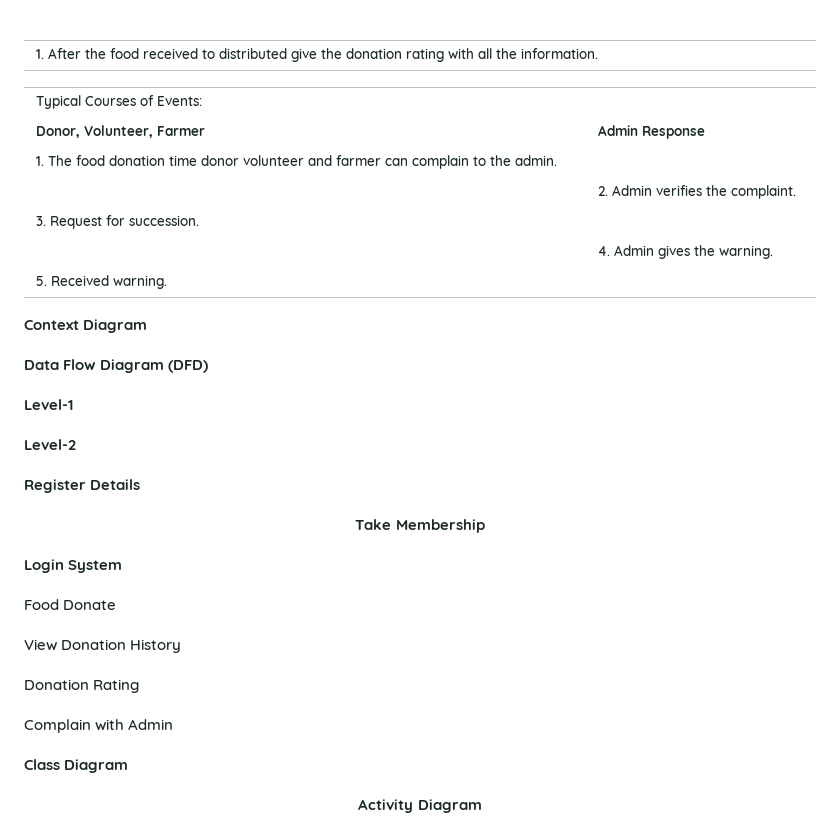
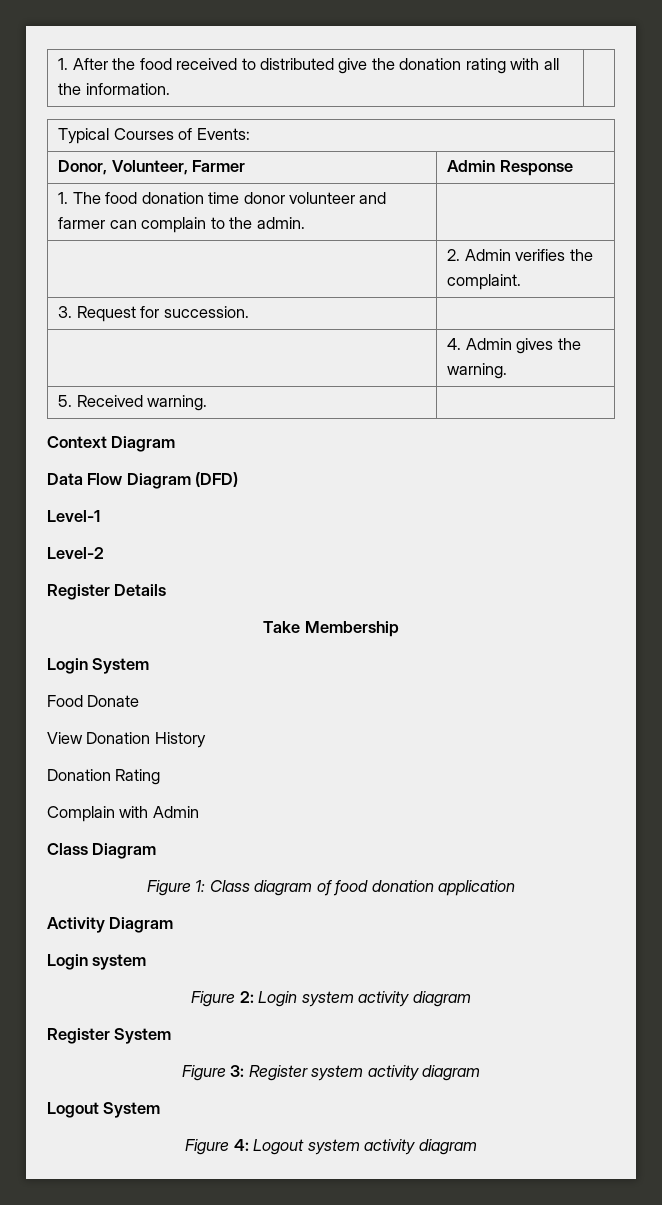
+ Figure 1: Class diagram of food donation application
  Activity Diagram
+ Login system
+ Figure 2: Login system activity diagram
+ Register System
+ Figure 3: Register system activity diagram
+ Logout System
+ Figure 4: Logout system activity diagram

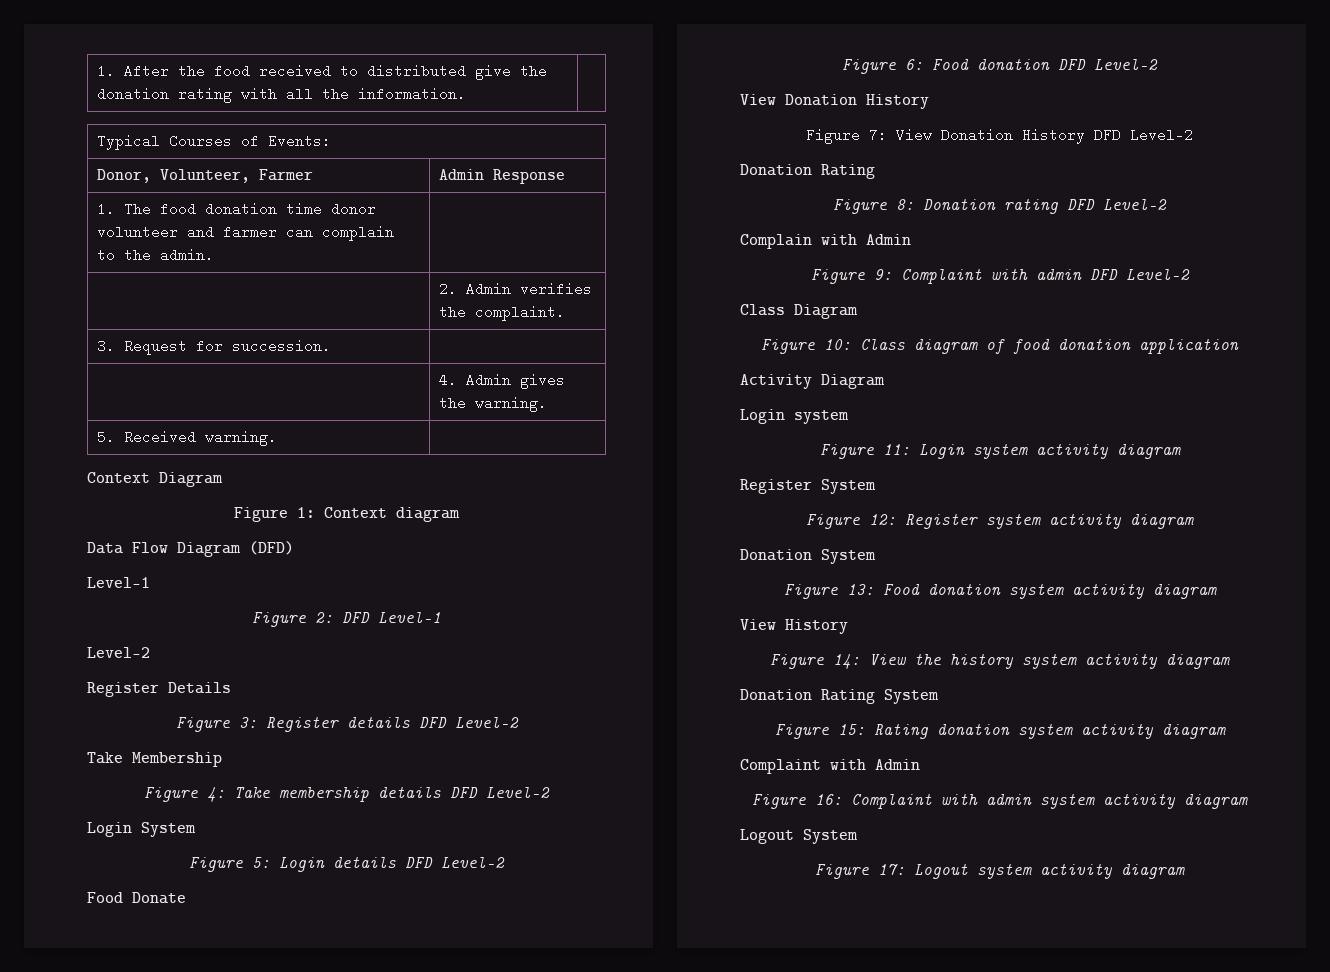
+ Figure 1: Context diagram
+ Figure 2: DFD Level-1
+ Figure 3: Register details DFD Level-2
  Take Membership
+ Figure 4: Take membership details DFD Level-2
  Login System
+ Figure 5: Login details DFD Level-2
  Food Donate
+ Figure 6: Food donation DFD Level-2
  View Donation History
+ Figure 7: View Donation History DFD Level-2
  Donation Rating
+ Figure 8: Donation rating DFD Level-2
  Complain with Admin
+ Figure 9: Complaint with admin DFD Level-2
- Figure 1: Class diagram of food donation application
+ Figure 10: Class diagram of food donation application
- Figure 2: Login system activity diagram
+ Figure 11: Login system activity diagram
- Figure 3: Register system activity diagram
+ Figure 12: Register system activity diagram
+ Donation System
+ Figure 13: Food donation system activity diagram
+ View History
+ Figure 14: View the history system activity diagram
+ Donation Rating System
+ Figure 15: Rating donation system activity diagram
+ Complaint with Admin
+ Figure 16: Complaint with admin system activity diagram
- Figure 4: Logout system activity diagram
+ Figure 17: Logout system activity diagram

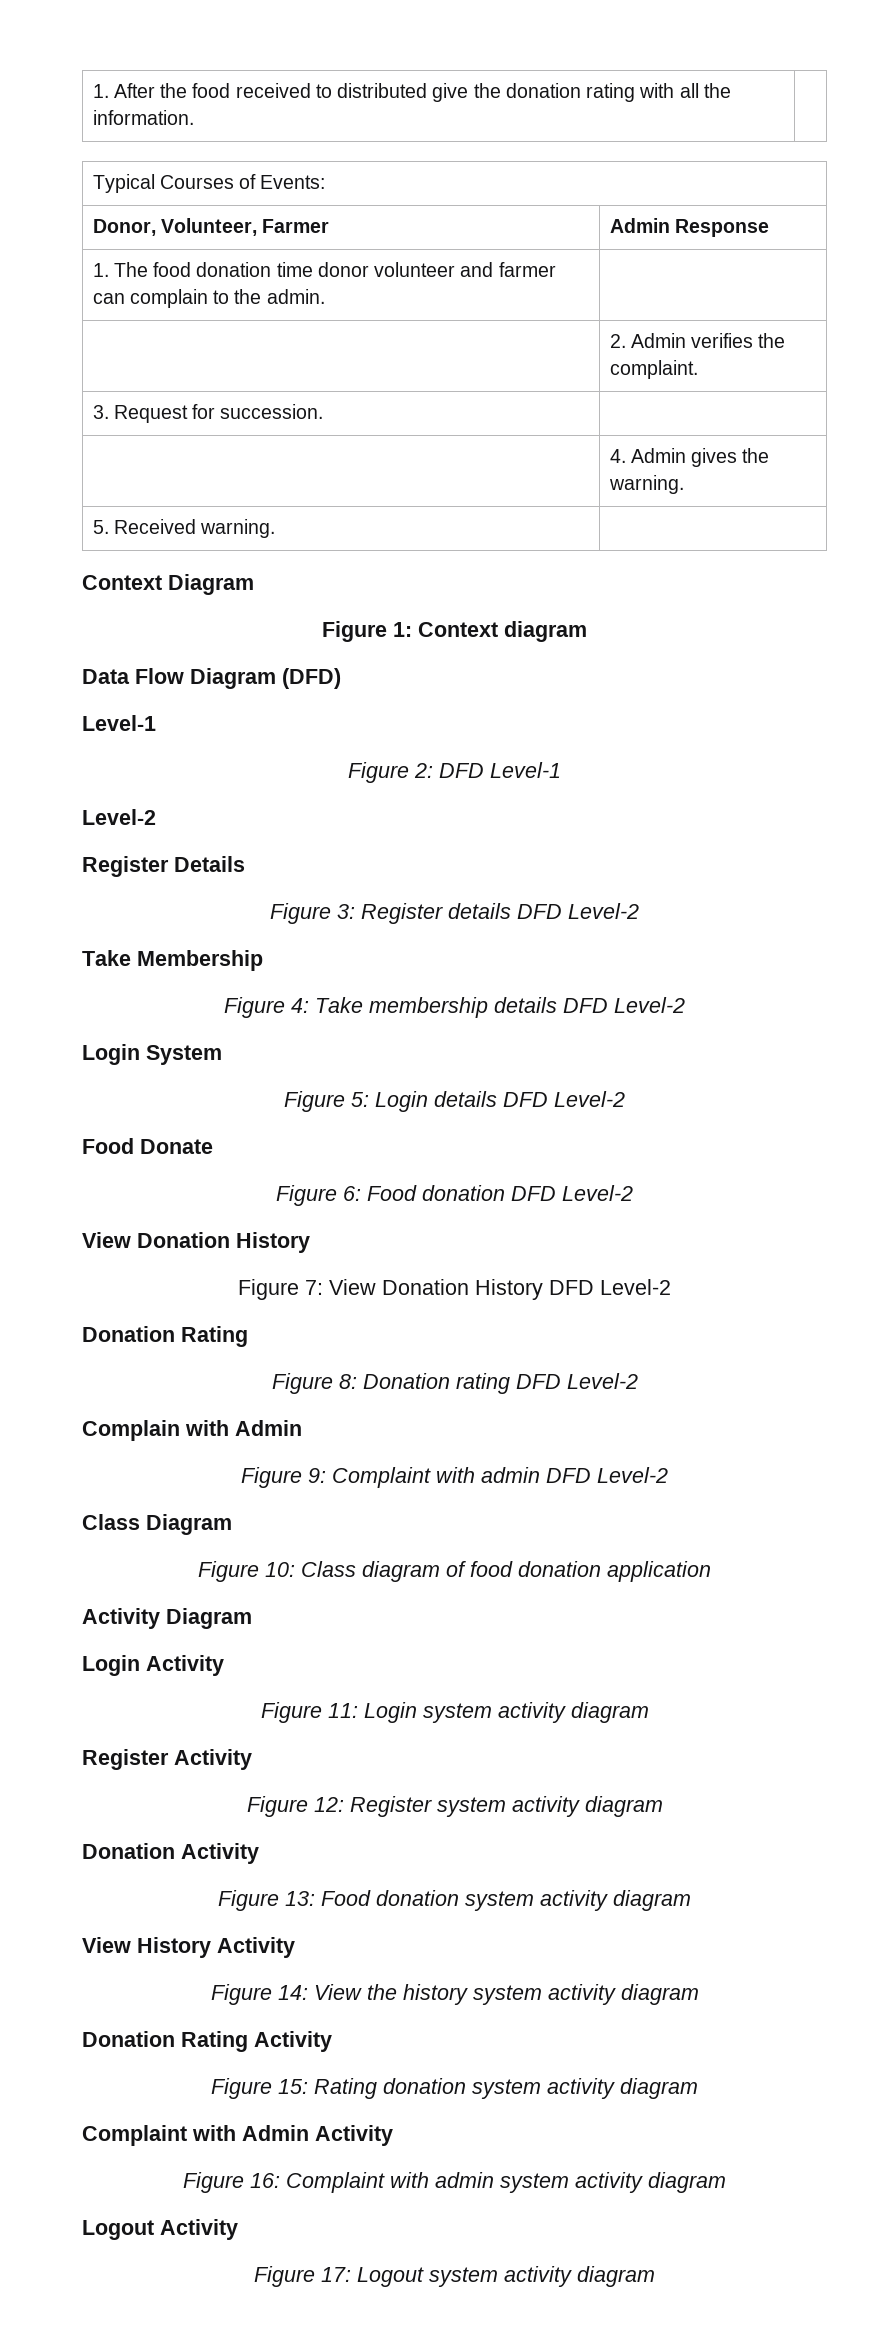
  Activity Diagram
- Login system
+ Login Activity
- Register System
+ Register Activity
- Donation System
+ Donation Activity
- View History
+ View History Activity
- Donation Rating System
+ Donation Rating Activity
- Complaint with Admin
+ Complaint with Admin Activity
- Logout System
+ Logout Activity

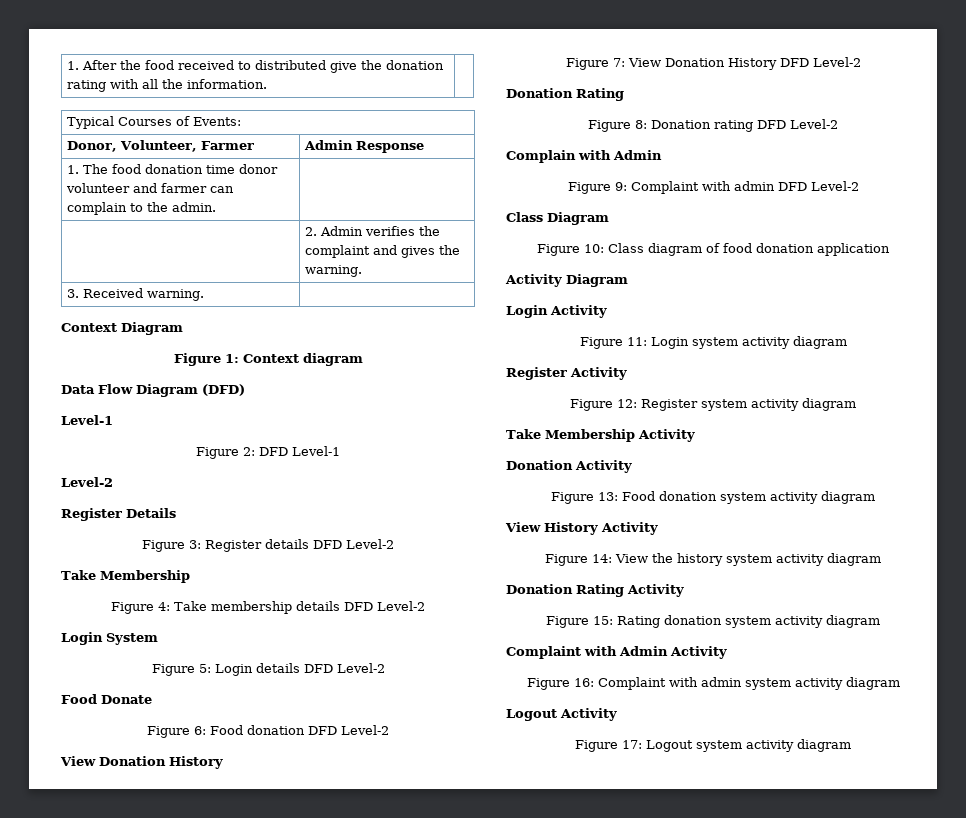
- | 2. Admin verifies the complaint.
- 3. Request for succession. |
- | 4. Admin gives the warning.
+ | 2. Admin verifies the complaint and gives the warning.
- 5. Received warning. |
+ 3. Received warning. |
+ Take Membership Activity

